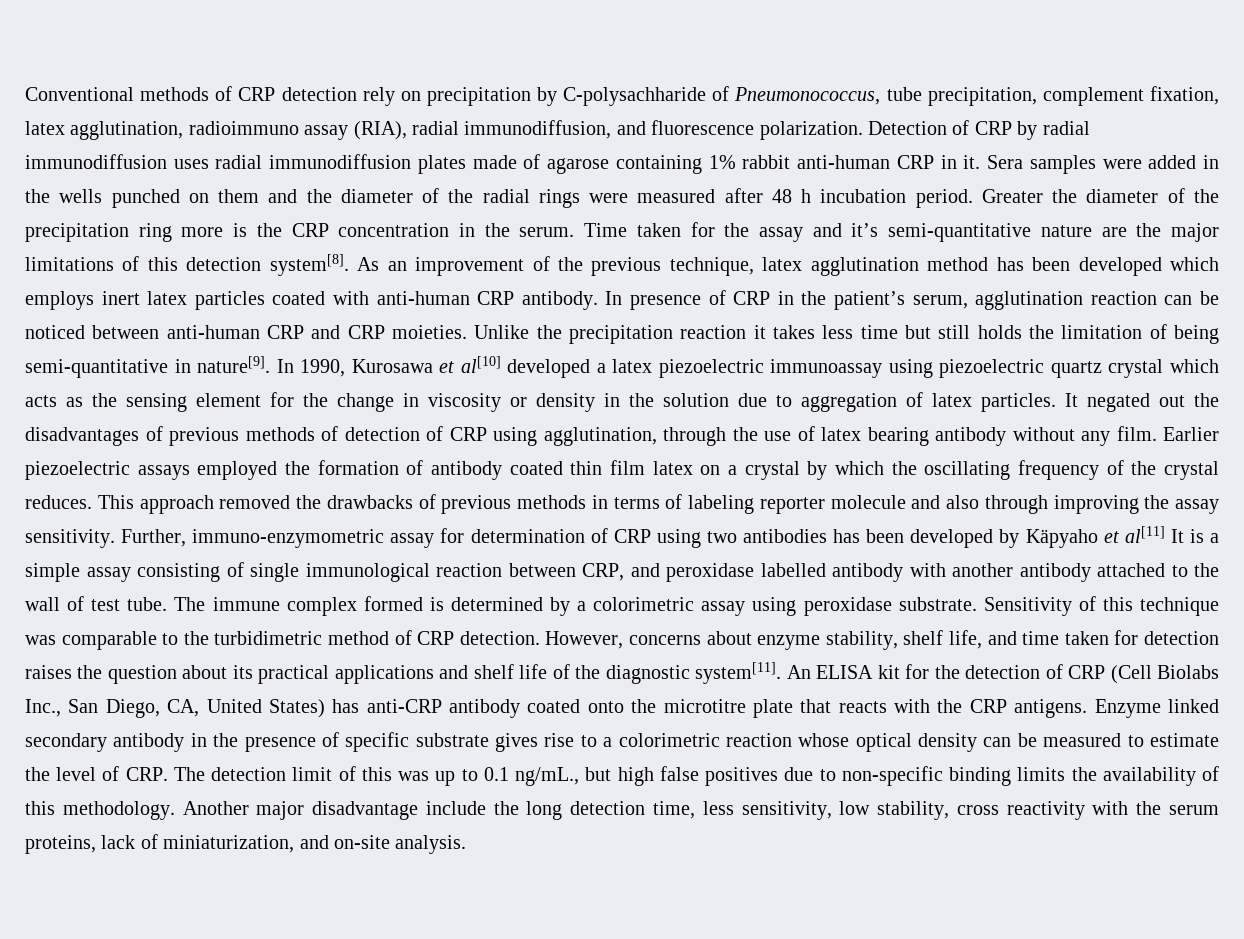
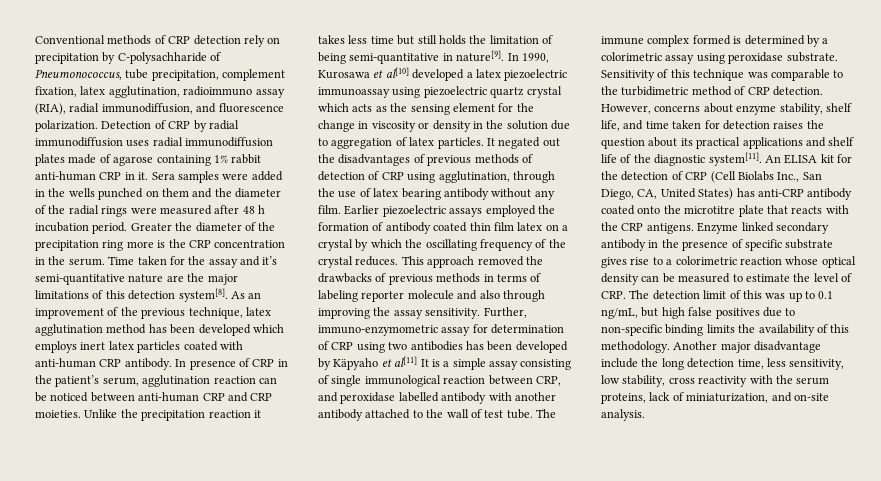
- Enzyme linked secondary antibody in the presence of specific substrate gives rise to a colorimetric reaction whose optical density can be measured to estimate the level of CRP. The detection limit of this was up to 0.1 ng/mL., but high false positives due to non-specific binding limits the availability of this methodology.
+ Enzyme linked secondary antibody in the presence of specific substrate gives rise to a colorimetric reaction whose optical density can be measured to estimate the level of CRP. The detection limit of this was up to 0.1 ng/mL, but high false positives due to non-specific binding limits the availability of this methodology.

